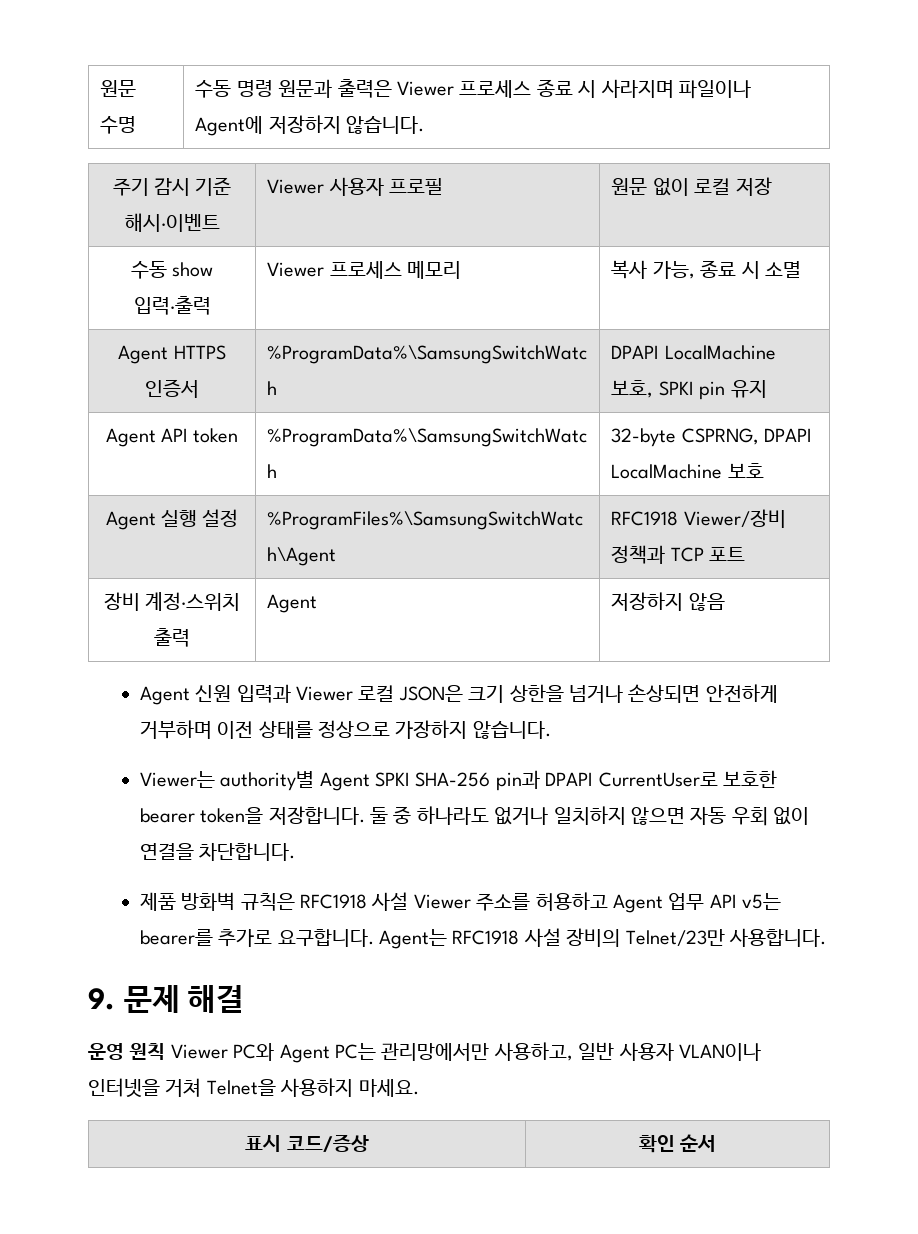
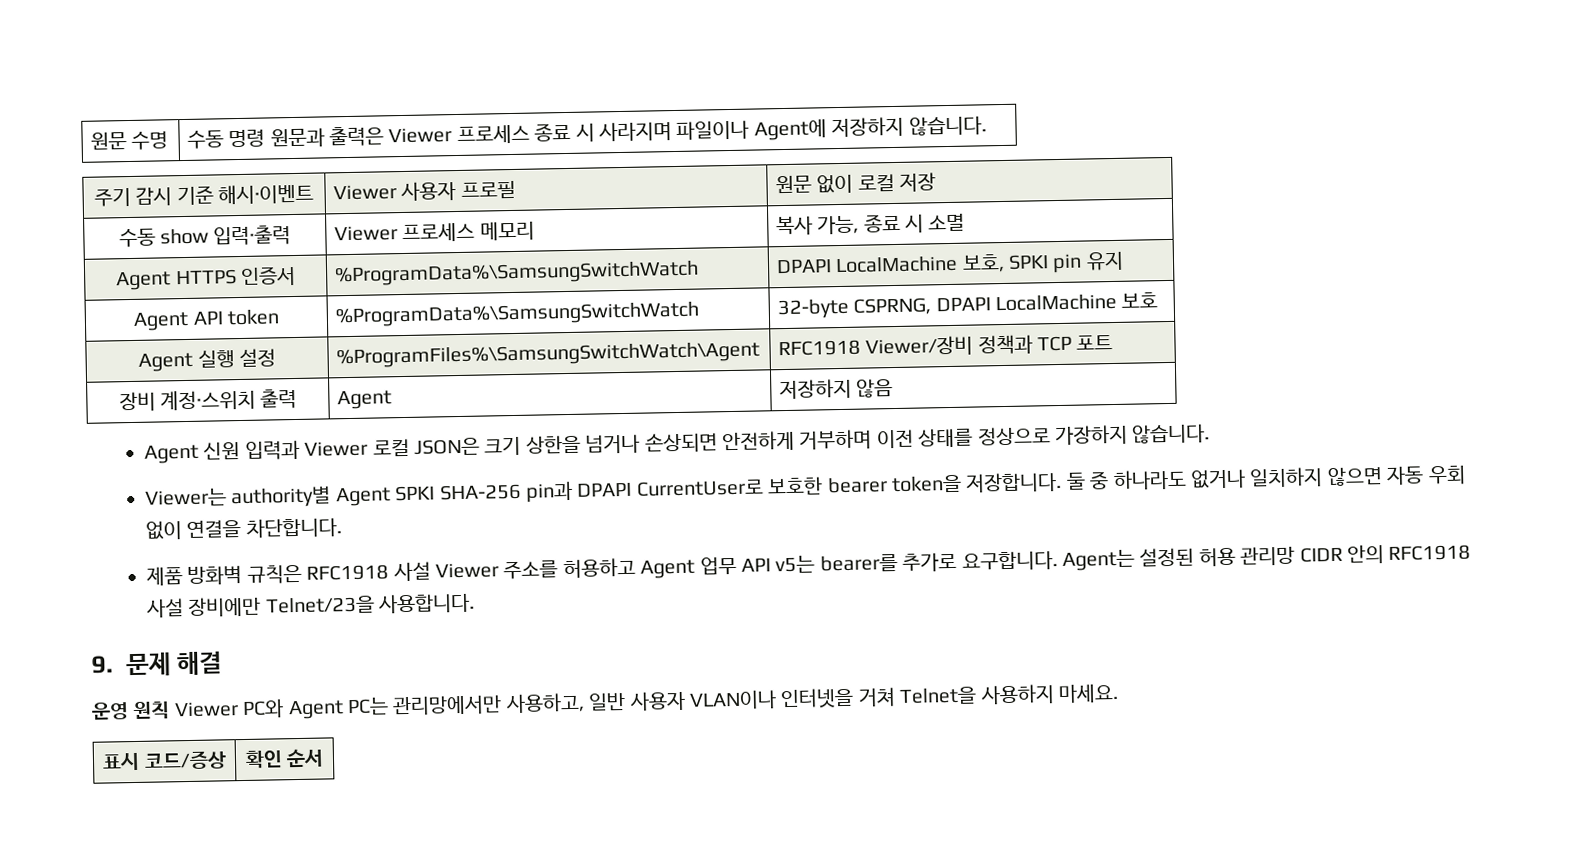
- Agent는 RFC1918 사설 장비의 Telnet/23만 사용합니다.
+ Agent는 설정된 허용 관리망 CIDR 안의 RFC1918 사설 장비에만 Telnet/23을 사용합니다.

